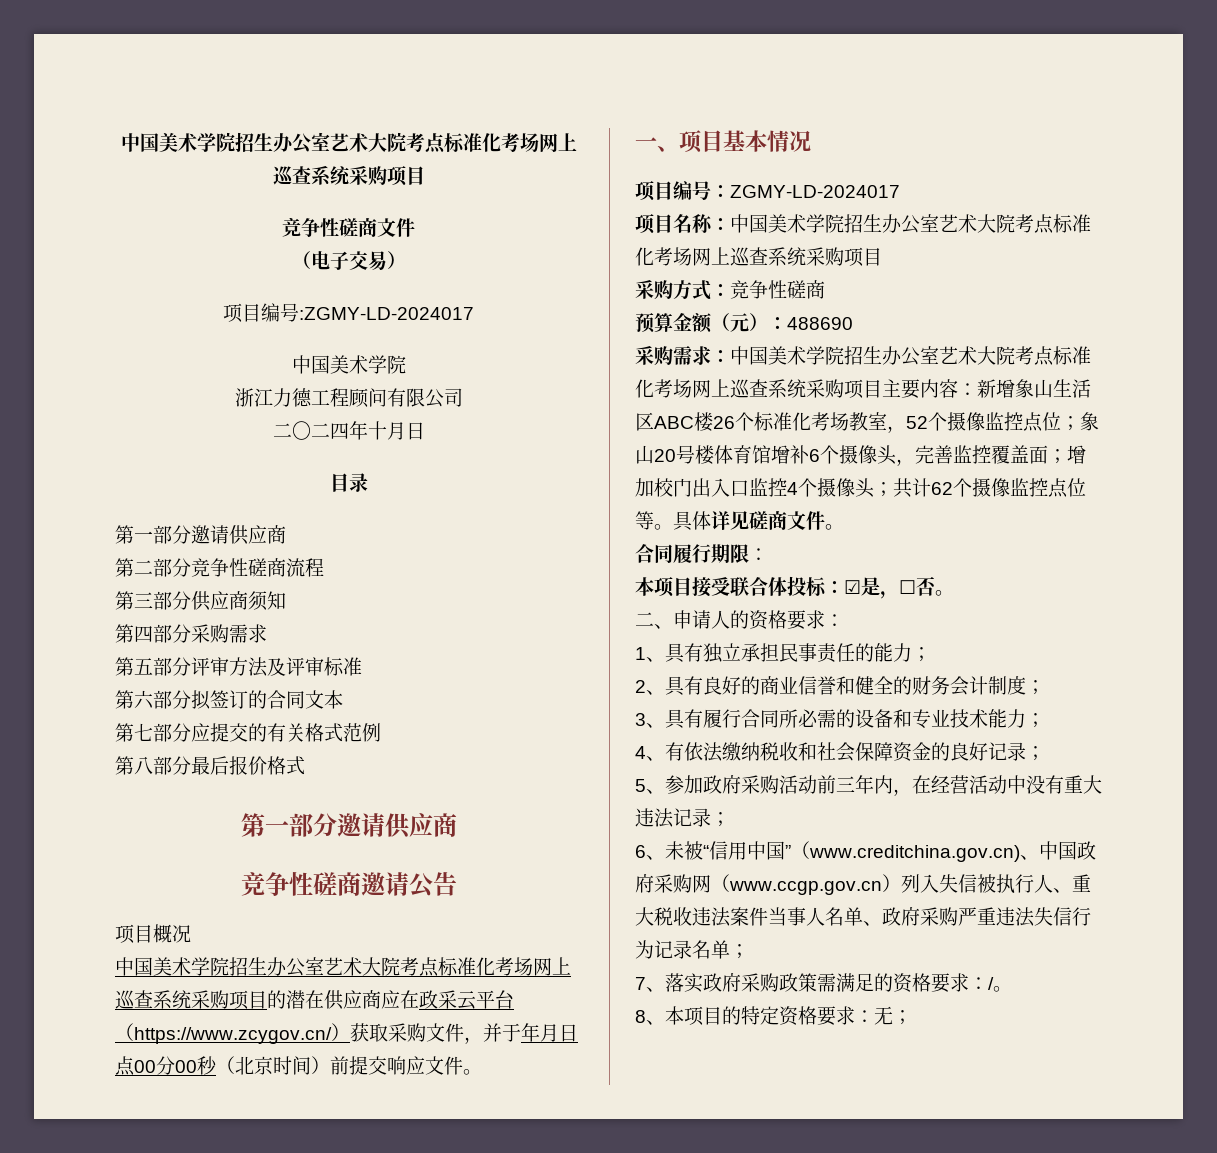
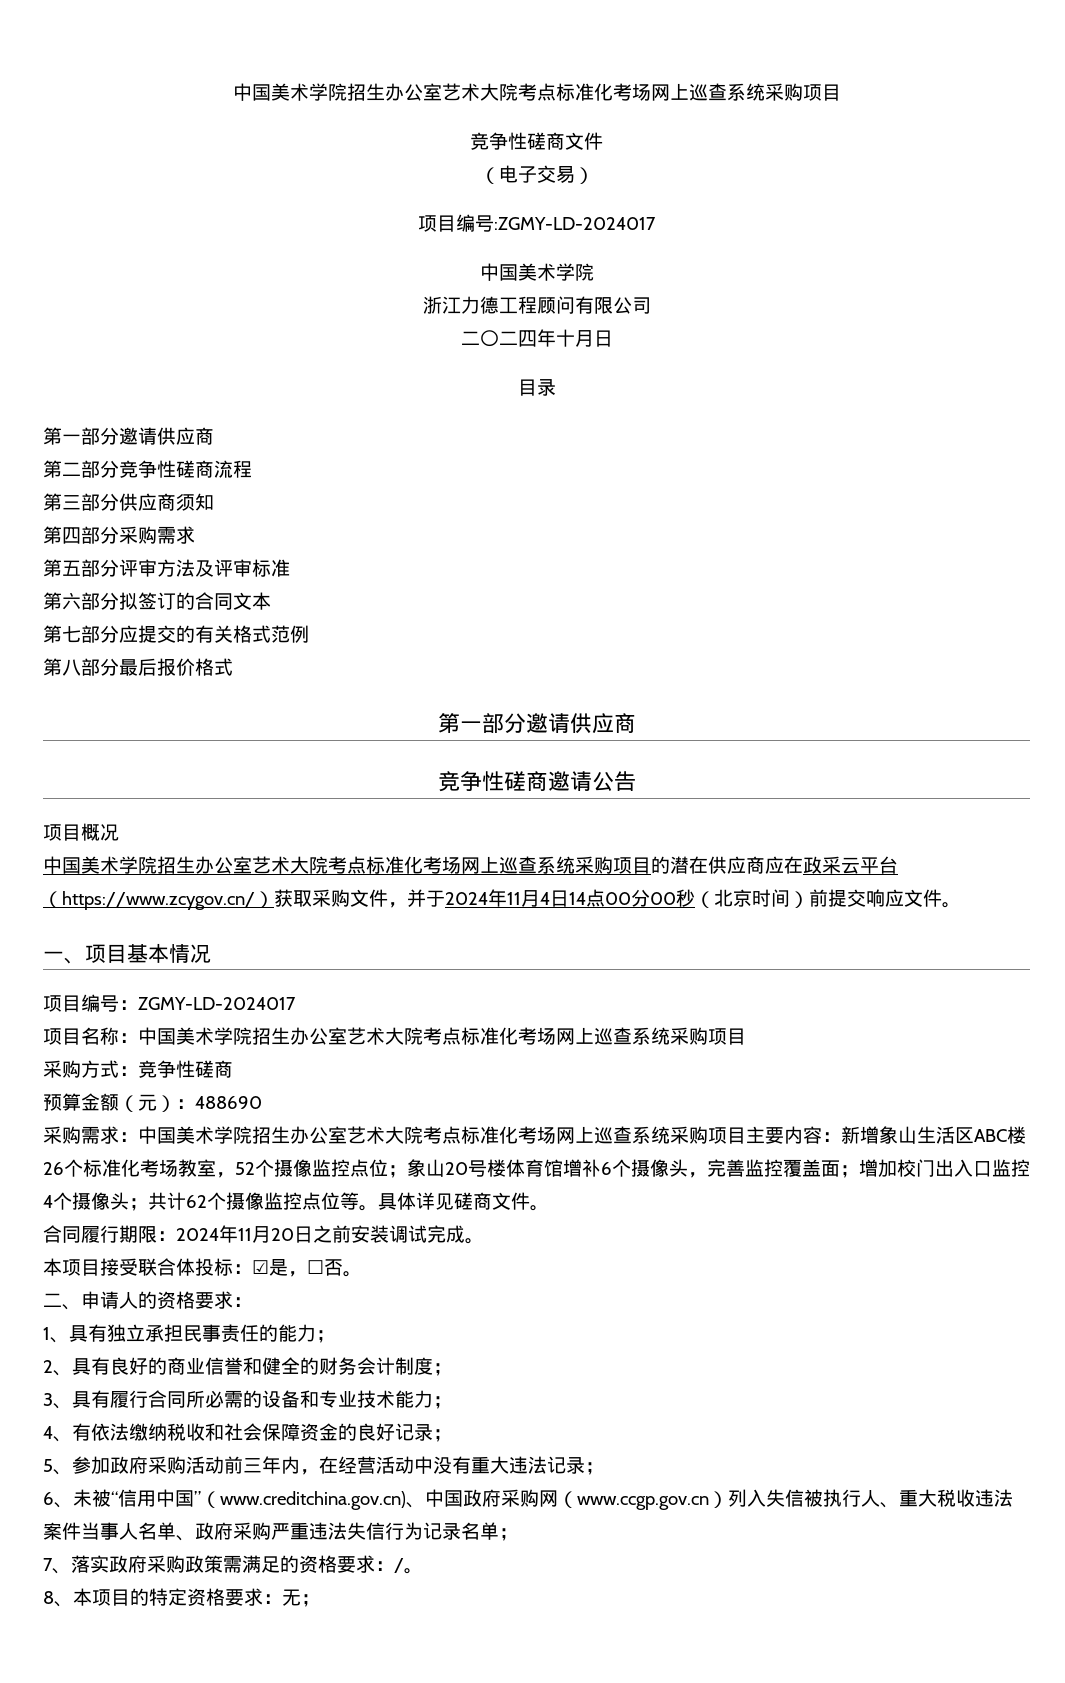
- 中国美术学院招生办公室艺术大院考点标准化考场网上巡查系统采购项目的潜在供应商应在政采云平台（https://www.zcygov.cn/）获取采购文件，并于年月日点00分00秒（北京时间）前提交响应文件。
+ 中国美术学院招生办公室艺术大院考点标准化考场网上巡查系统采购项目的潜在供应商应在政采云平台（https://www.zcygov.cn/）获取采购文件，并于2024年11月4日14点00分00秒（北京时间）前提交响应文件。
- 合同履行期限：
+ 合同履行期限：2024年11月20日之前安装调试完成。

